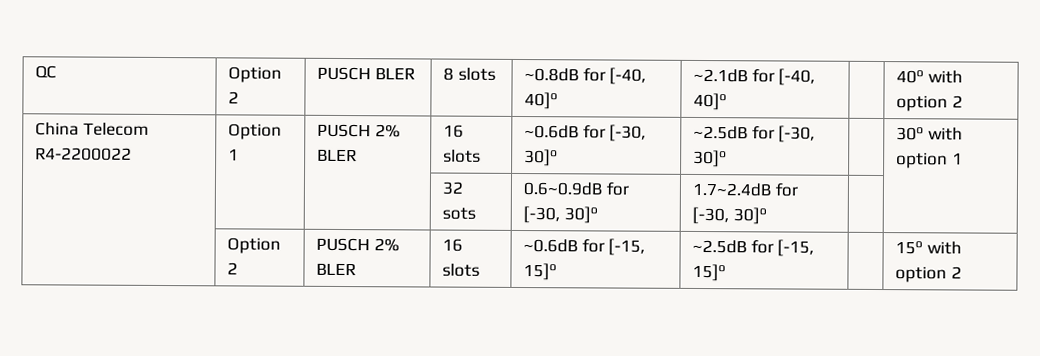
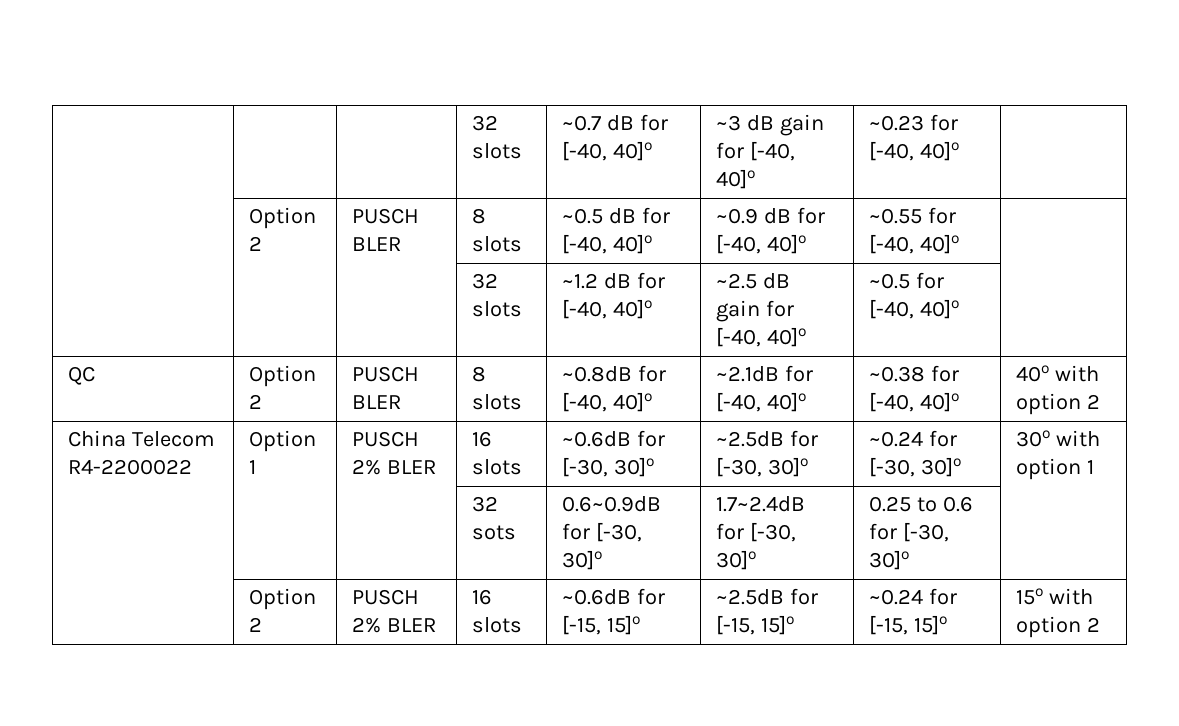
+ | | | 32 slots | ~0.7 dB for [-40, 40]o | ~3 dB gain for [-40, 40]o | ~0.23 for [-40, 40]o |
+ | Option 2 | PUSCH BLER | 8 slots | ~0.5 dB for [-40, 40]o | ~0.9 dB for [-40, 40]o | ~0.55 for [-40, 40]o |
+ | | | 32 slots | ~1.2 dB for [-40, 40]o | ~2.5 dB gain for [-40, 40]o | ~0.5 for [-40, 40]o |
- QC | Option 2 | PUSCH BLER | 8 slots | ~0.8dB for [-40, 40]o | ~2.1dB for [-40, 40]o | | 40o with option 2
+ QC | Option 2 | PUSCH BLER | 8 slots | ~0.8dB for [-40, 40]o | ~2.1dB for [-40, 40]o | ~0.38 for [-40, 40]o | 40o with option 2
- China Telecom R4-2200022 | Option 1 | PUSCH 2% BLER | 16 slots | ~0.6dB for [-30, 30]o | ~2.5dB for [-30, 30]o | | 30o with option 1
+ China Telecom R4-2200022 | Option 1 | PUSCH 2% BLER | 16 slots | ~0.6dB for [-30, 30]o | ~2.5dB for [-30, 30]o | ~0.24 for [-30, 30]o | 30o with option 1
- | | | 32 sots | 0.6~0.9dB for [-30, 30]o | 1.7~2.4dB for [-30, 30]o | |
+ | | | 32 sots | 0.6~0.9dB for [-30, 30]o | 1.7~2.4dB for [-30, 30]o | 0.25 to 0.6 for [-30, 30]o |
- | Option 2 | PUSCH 2% BLER | 16 slots | ~0.6dB for [-15, 15]o | ~2.5dB for [-15, 15]o | | 15o with option 2
+ | Option 2 | PUSCH 2% BLER | 16 slots | ~0.6dB for [-15, 15]o | ~2.5dB for [-15, 15]o | ~0.24 for [-15, 15]o | 15o with option 2

